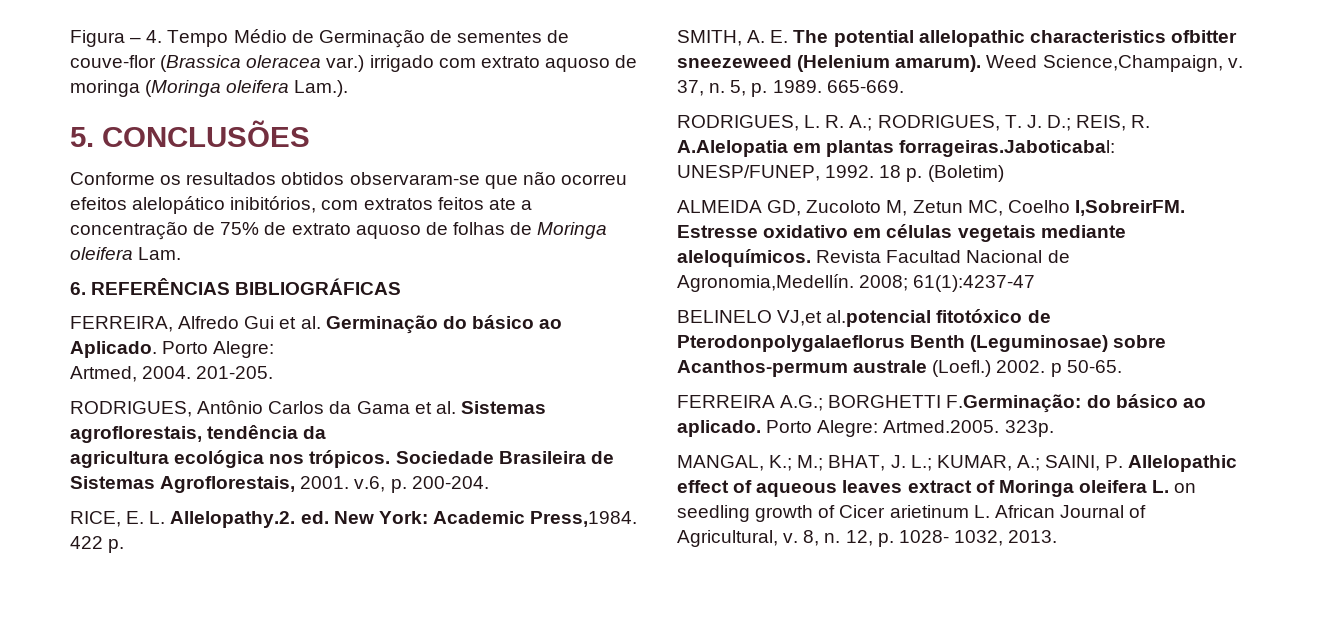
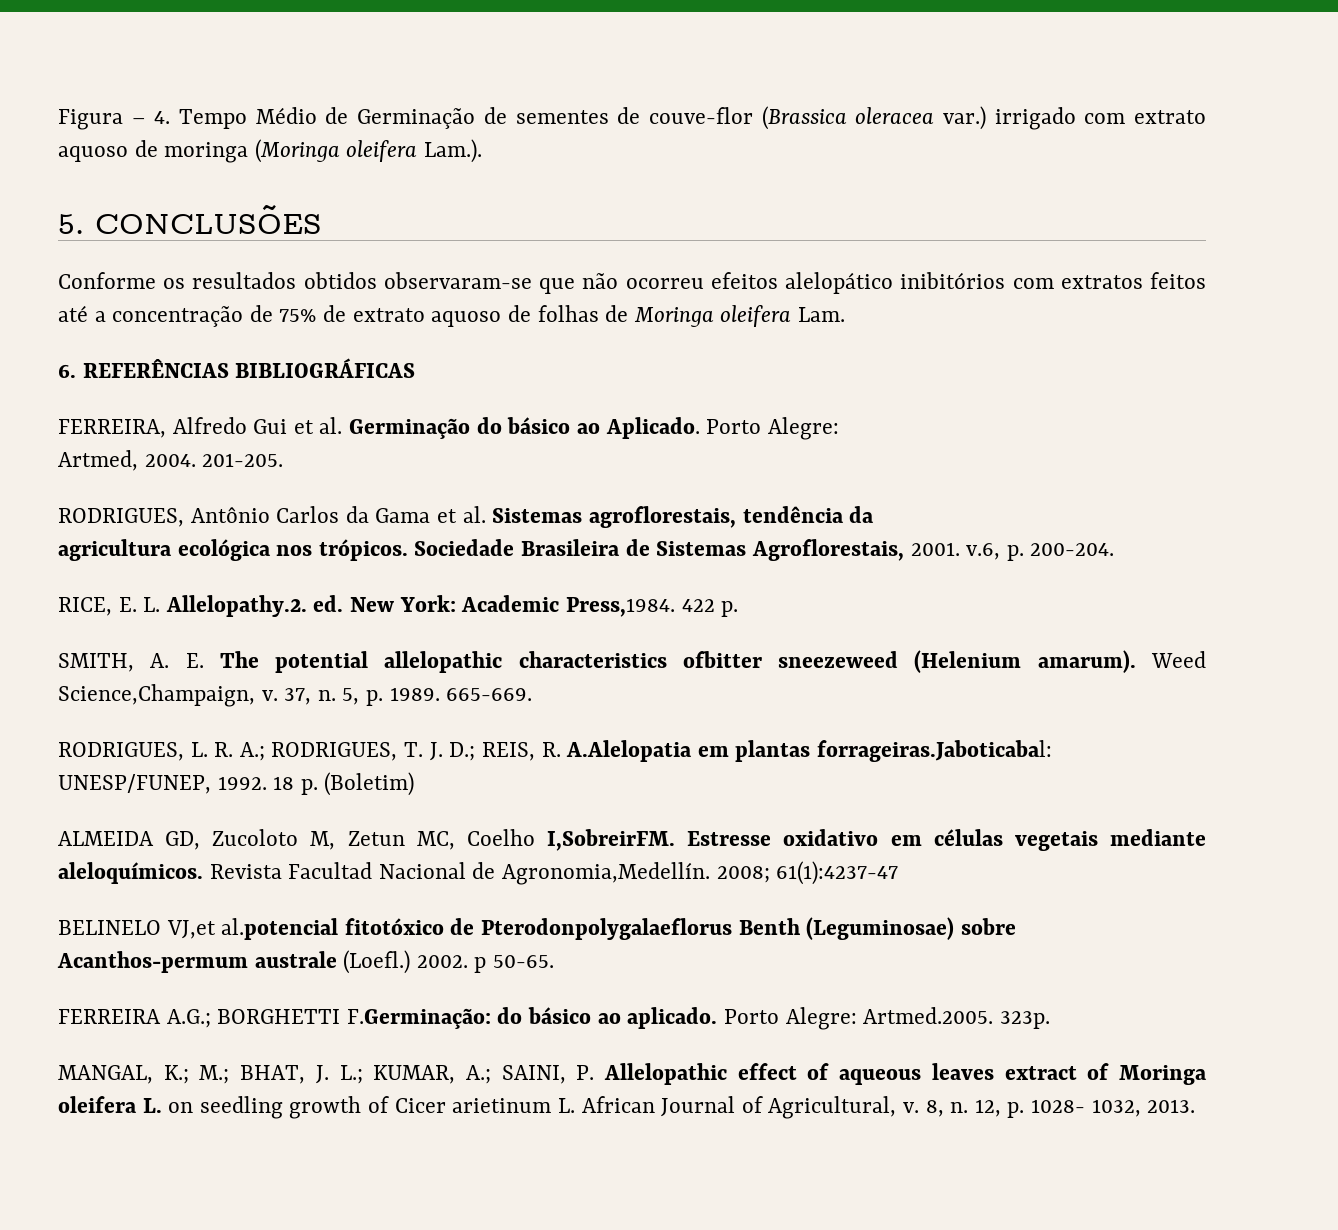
- Conforme os resultados obtidos observaram-se que não ocorreu efeitos alelopático inibitórios, com extratos feitos ate a concentração de 75% de extrato aquoso de folhas de Moringa oleifera Lam.
+ Conforme os resultados obtidos observaram-se que não ocorreu efeitos alelopático inibitórios com extratos feitos até a concentração de 75% de extrato aquoso de folhas de Moringa oleifera Lam.

